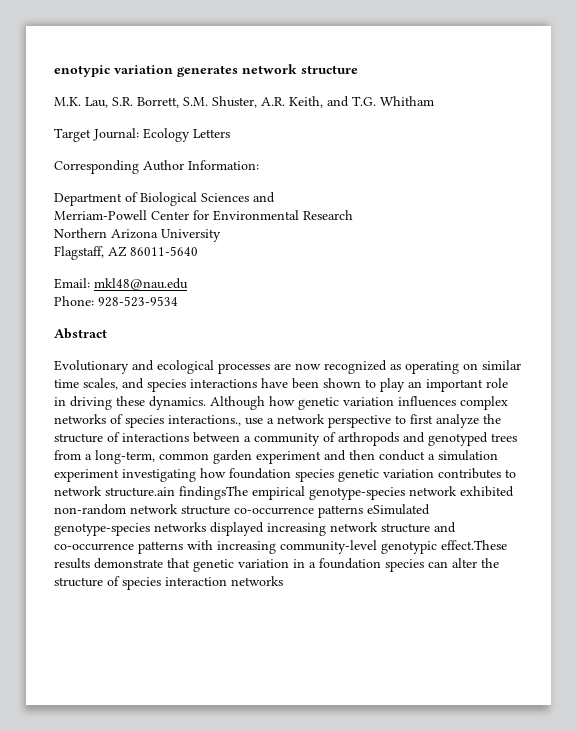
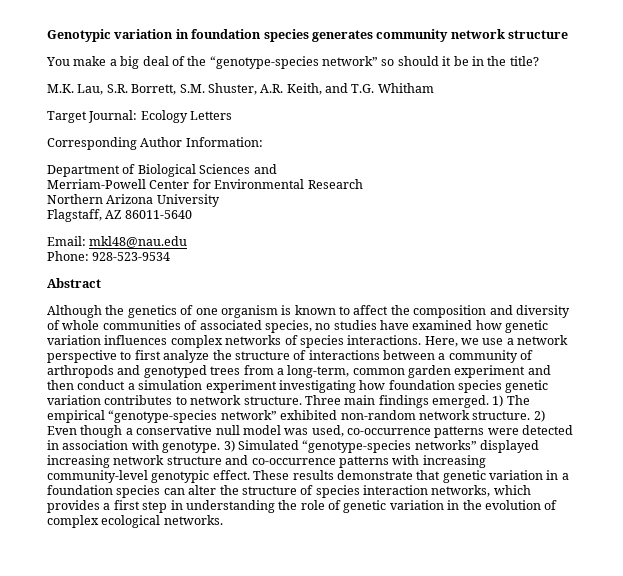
- enotypic variation generates network structure
+ Genotypic variation in foundation species generates community network structure
+ You make a big deal of the “genotype-species network” so should it be in the title?
- Evolutionary and ecological processes are now recognized as operating on similar time scales, and species interactions have been shown to play an important role in driving these dynamics. Although how genetic variation influences complex networks of species interactions., use a network perspective to first analyze the structure of interactions between a community of arthropods and genotyped trees from a long-term, common garden experiment and then conduct a simulation experiment investigating how foundation species genetic variation contributes to network structure.ain findingsThe empirical genotype-species network exhibited non-random network structure co-occurrence patterns eSimulated genotype-species networks displayed increasing network structure and co-occurrence patterns with increasing community-level genotypic effect.These results demonstrate that genetic variation in a foundation species can alter the structure of species interaction networks
+ Although the genetics of one organism is known to affect the composition and diversity of whole communities of associated species, no studies have examined how genetic variation influences complex networks of species interactions. Here, we use a network perspective to first analyze the structure of interactions between a community of arthropods and genotyped trees from a long-term, common garden experiment and then conduct a simulation experiment investigating how foundation species genetic variation contributes to network structure. Three main findings emerged. 1) The empirical “genotype-species network” exhibited non-random network structure. 2) Even though a conservative null model was used, co-occurrence patterns were detected in association with genotype. 3) Simulated “genotype-species networks” displayed increasing network structure and co-occurrence patterns with increasing community-level genotypic effect. These results demonstrate that genetic variation in a foundation species can alter the structure of species interaction networks, which provides a first step in understanding the role of genetic variation in the evolution of complex ecological networks.

